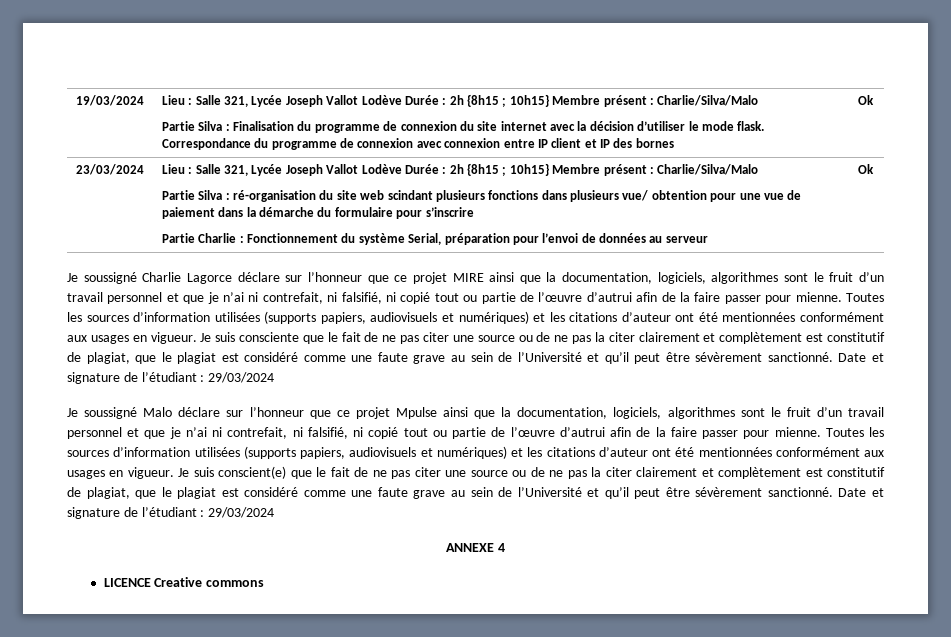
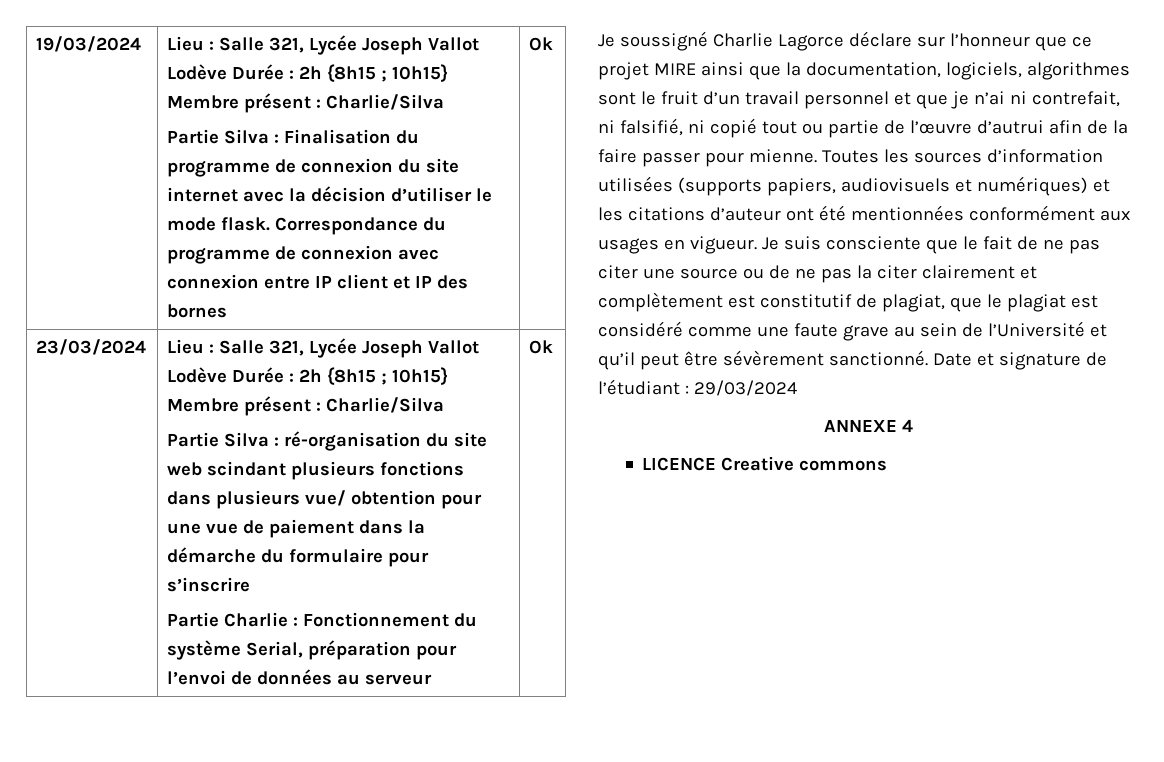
- 19/03/2024 | Lieu : Salle 321, Lycée Joseph Vallot Lodève Durée : 2h {8h15 ; 10h15} Membre présent : Charlie/Silva/Malo
+ 19/03/2024 | Lieu : Salle 321, Lycée Joseph Vallot Lodève Durée : 2h {8h15 ; 10h15} Membre présent : Charlie/Silva
- 23/03/2024 | Lieu : Salle 321, Lycée Joseph Vallot Lodève Durée : 2h {8h15 ; 10h15} Membre présent : Charlie/Silva/Malo
+ 23/03/2024 | Lieu : Salle 321, Lycée Joseph Vallot Lodève Durée : 2h {8h15 ; 10h15} Membre présent : Charlie/Silva
- Je soussigné Malo déclare sur l’honneur que ce projet Mpulse ainsi que la documentation, logiciels, algorithmes sont le fruit d’un travail personnel et que je n’ai ni contrefait, ni falsifié, ni copié tout ou partie de l’œuvre d’autrui afin de la faire passer pour mienne. Toutes les sources d’information utilisées (supports papiers, audiovisuels et numériques) et les citations d’auteur ont été mentionnées conformément aux usages en vigueur. Je suis conscient(e) que le fait de ne pas citer une source ou de ne pas la citer clairement et complètement est constitutif de plagiat, que le plagiat est considéré comme une faute grave au sein de l’Université et qu’il peut être sévèrement sanctionné. Date et signature de l’étudiant : 29/03/2024

